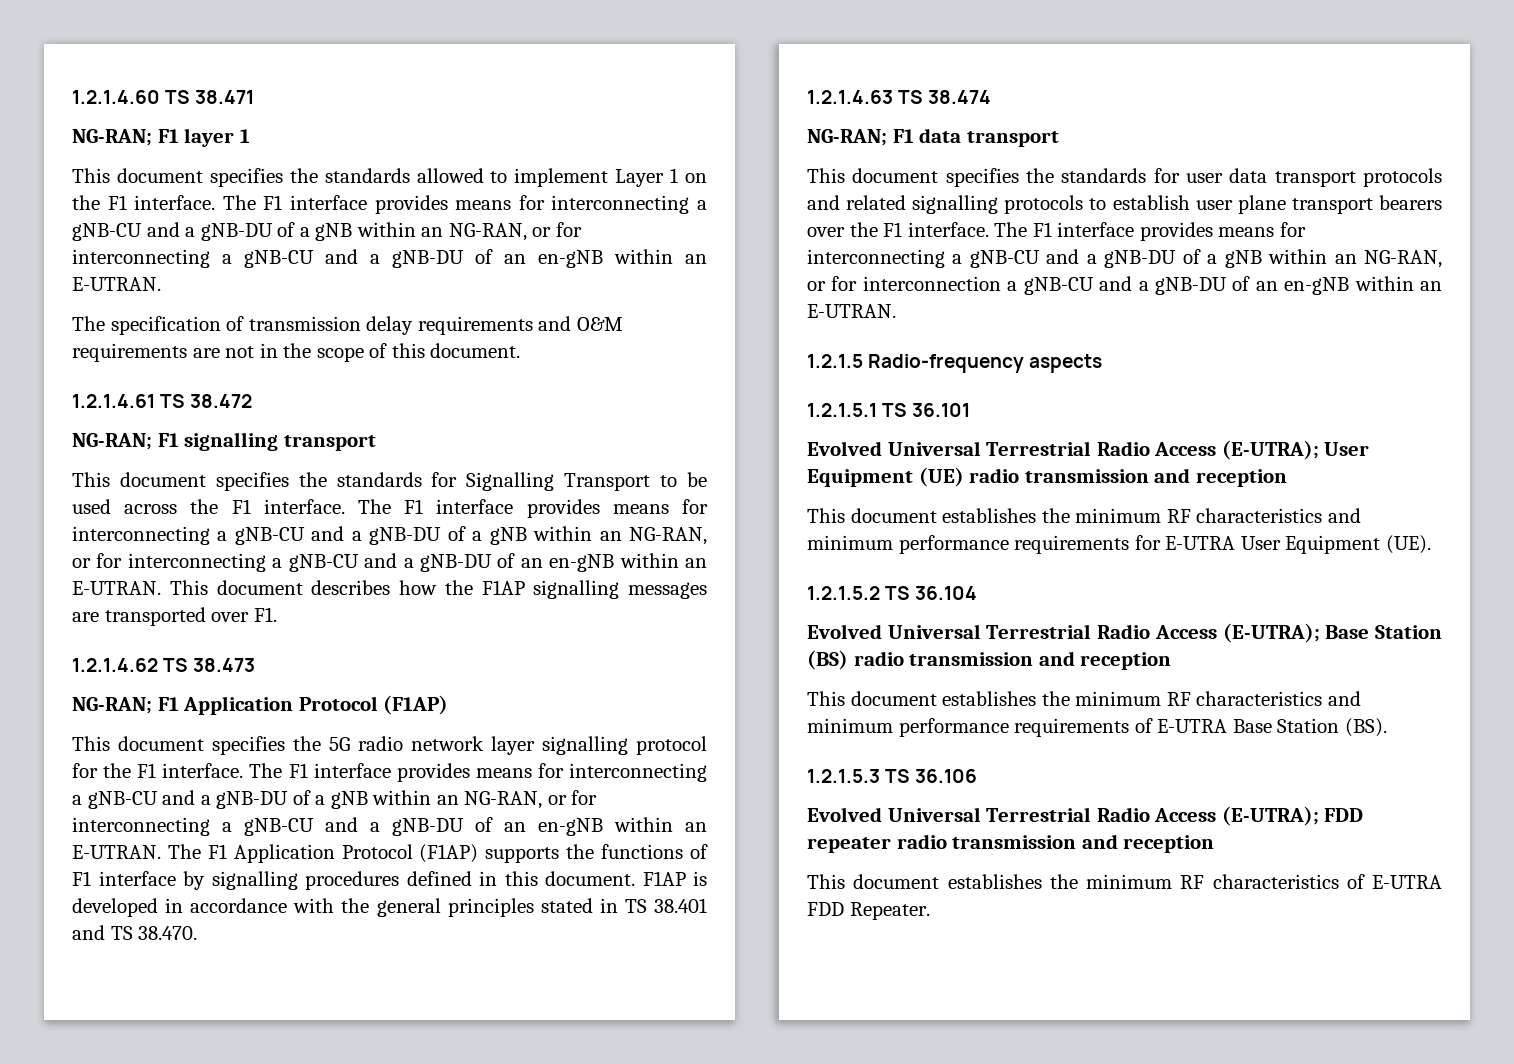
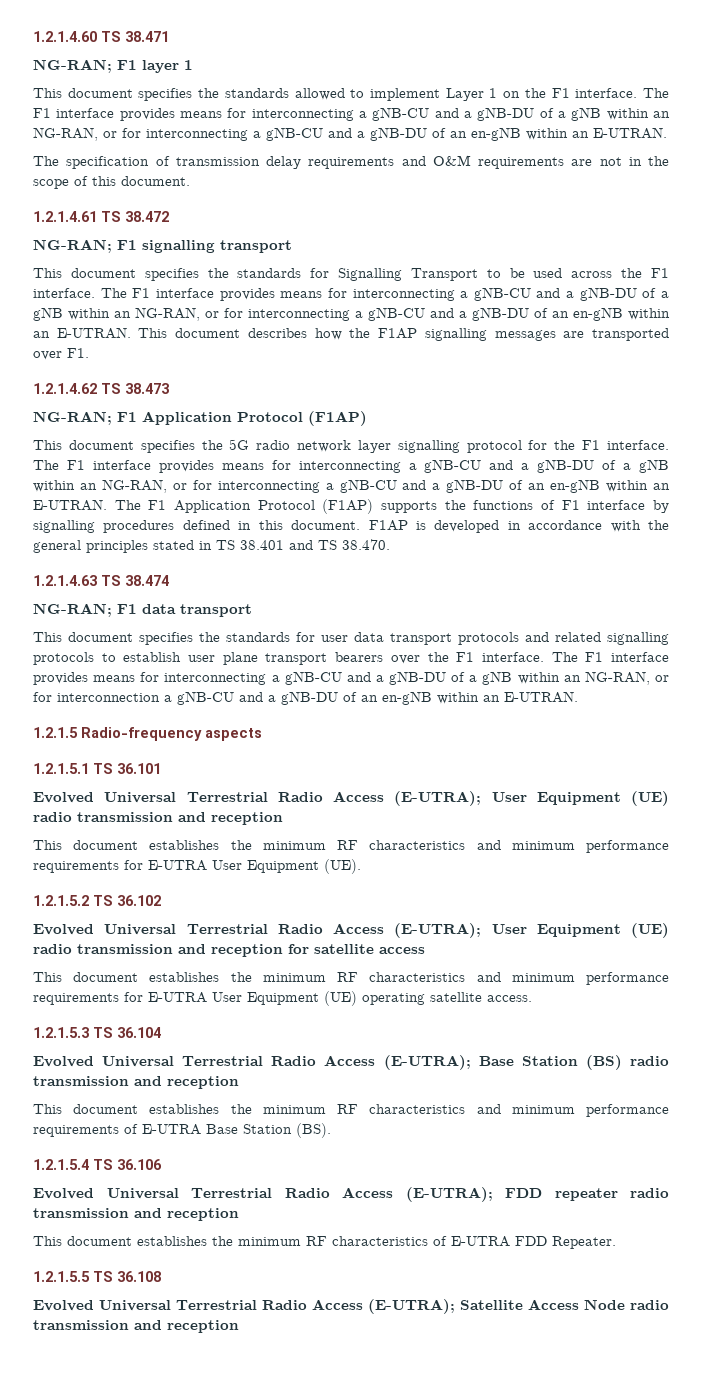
- 1.2.1.5.2 TS 36.104
+ 1.2.1.5.2 TS 36.102
+ Evolved Universal Terrestrial Radio Access (E-UTRA); User Equipment (UE) radio transmission and reception for satellite access
+ This document establishes the minimum RF characteristics and minimum performance requirements for E-UTRA User Equipment (UE) operating satellite access.
+ 1.2.1.5.3 TS 36.104
- 1.2.1.5.3 TS 36.106
+ 1.2.1.5.4 TS 36.106
+ 1.2.1.5.5 TS 36.108
+ Evolved Universal Terrestrial Radio Access (E-UTRA); Satellite Access Node radio transmission and reception

